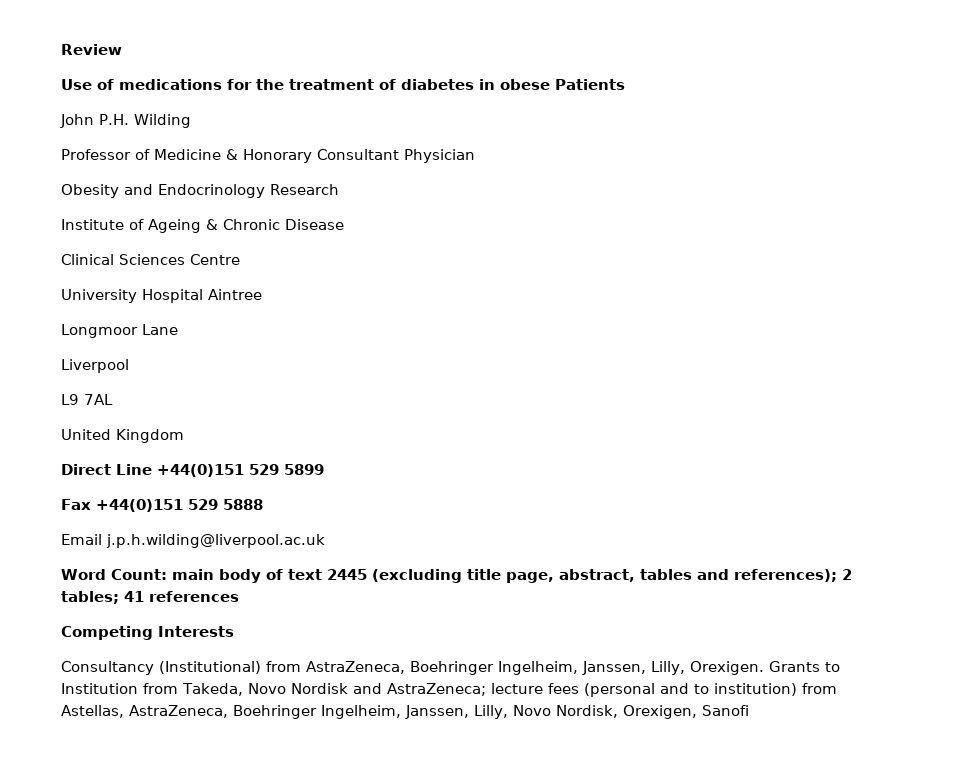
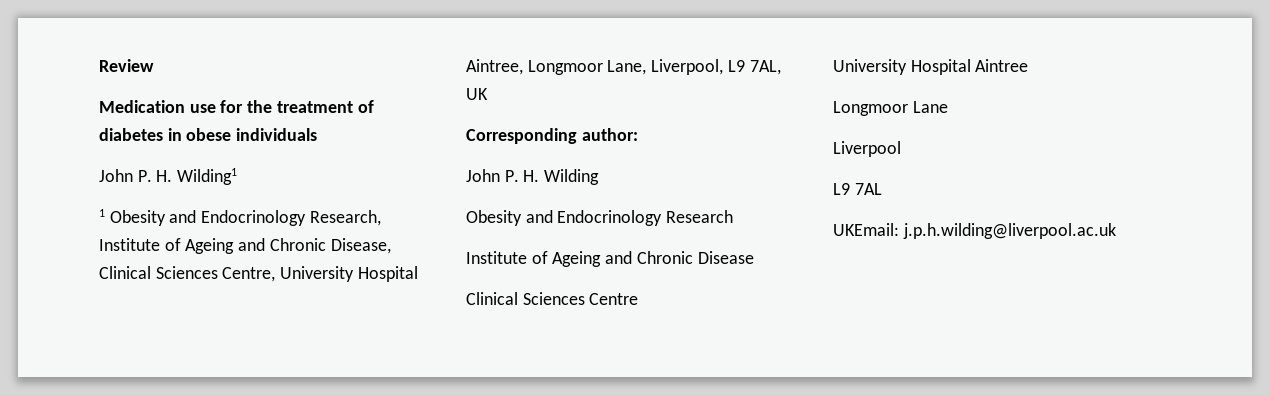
- Use of medications for the treatment of diabetes in obese Patients
- John P.H. Wilding
- Professor of Medicine & Honorary Consultant Physician
+ Medication use for the treatment of diabetes in obese individuals
+ John P. H. Wilding1
+ 1 Obesity and Endocrinology Research, Institute of Ageing and Chronic Disease, Clinical Sciences Centre, University Hospital Aintree, Longmoor Lane, Liverpool, L9 7AL, UK
+ Corresponding author:
+ John P. H. Wilding
- Institute of Ageing & Chronic Disease
+ Institute of Ageing and Chronic Disease
- United Kingdom
- Direct Line +44(0)151 529 5899
- Fax +44(0)151 529 5888
- Email j.p.h.wilding@liverpool.ac.uk
- Word Count: main body of text 2445 (excluding title page, abstract, tables and references); 2 tables; 41 references
- Competing Interests
- Consultancy (Institutional) from AstraZeneca, Boehringer Ingelheim, Janssen, Lilly, Orexigen. Grants to Institution from Takeda, Novo Nordisk and AstraZeneca; lecture fees (personal and to institution) from Astellas, AstraZeneca, Boehringer Ingelheim, Janssen, Lilly, Novo Nordisk, Orexigen, Sanofi
+ UKEmail: j.p.h.wilding@liverpool.ac.uk

